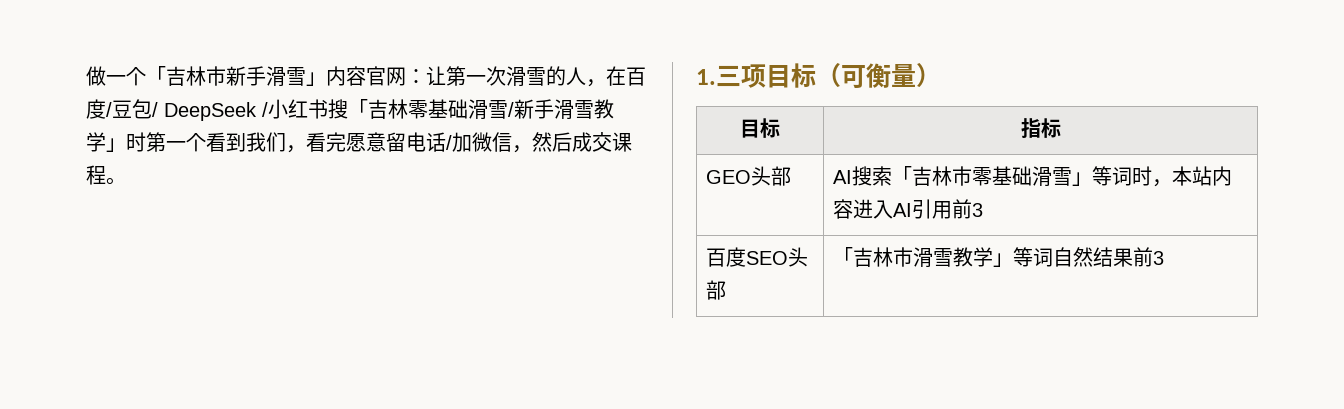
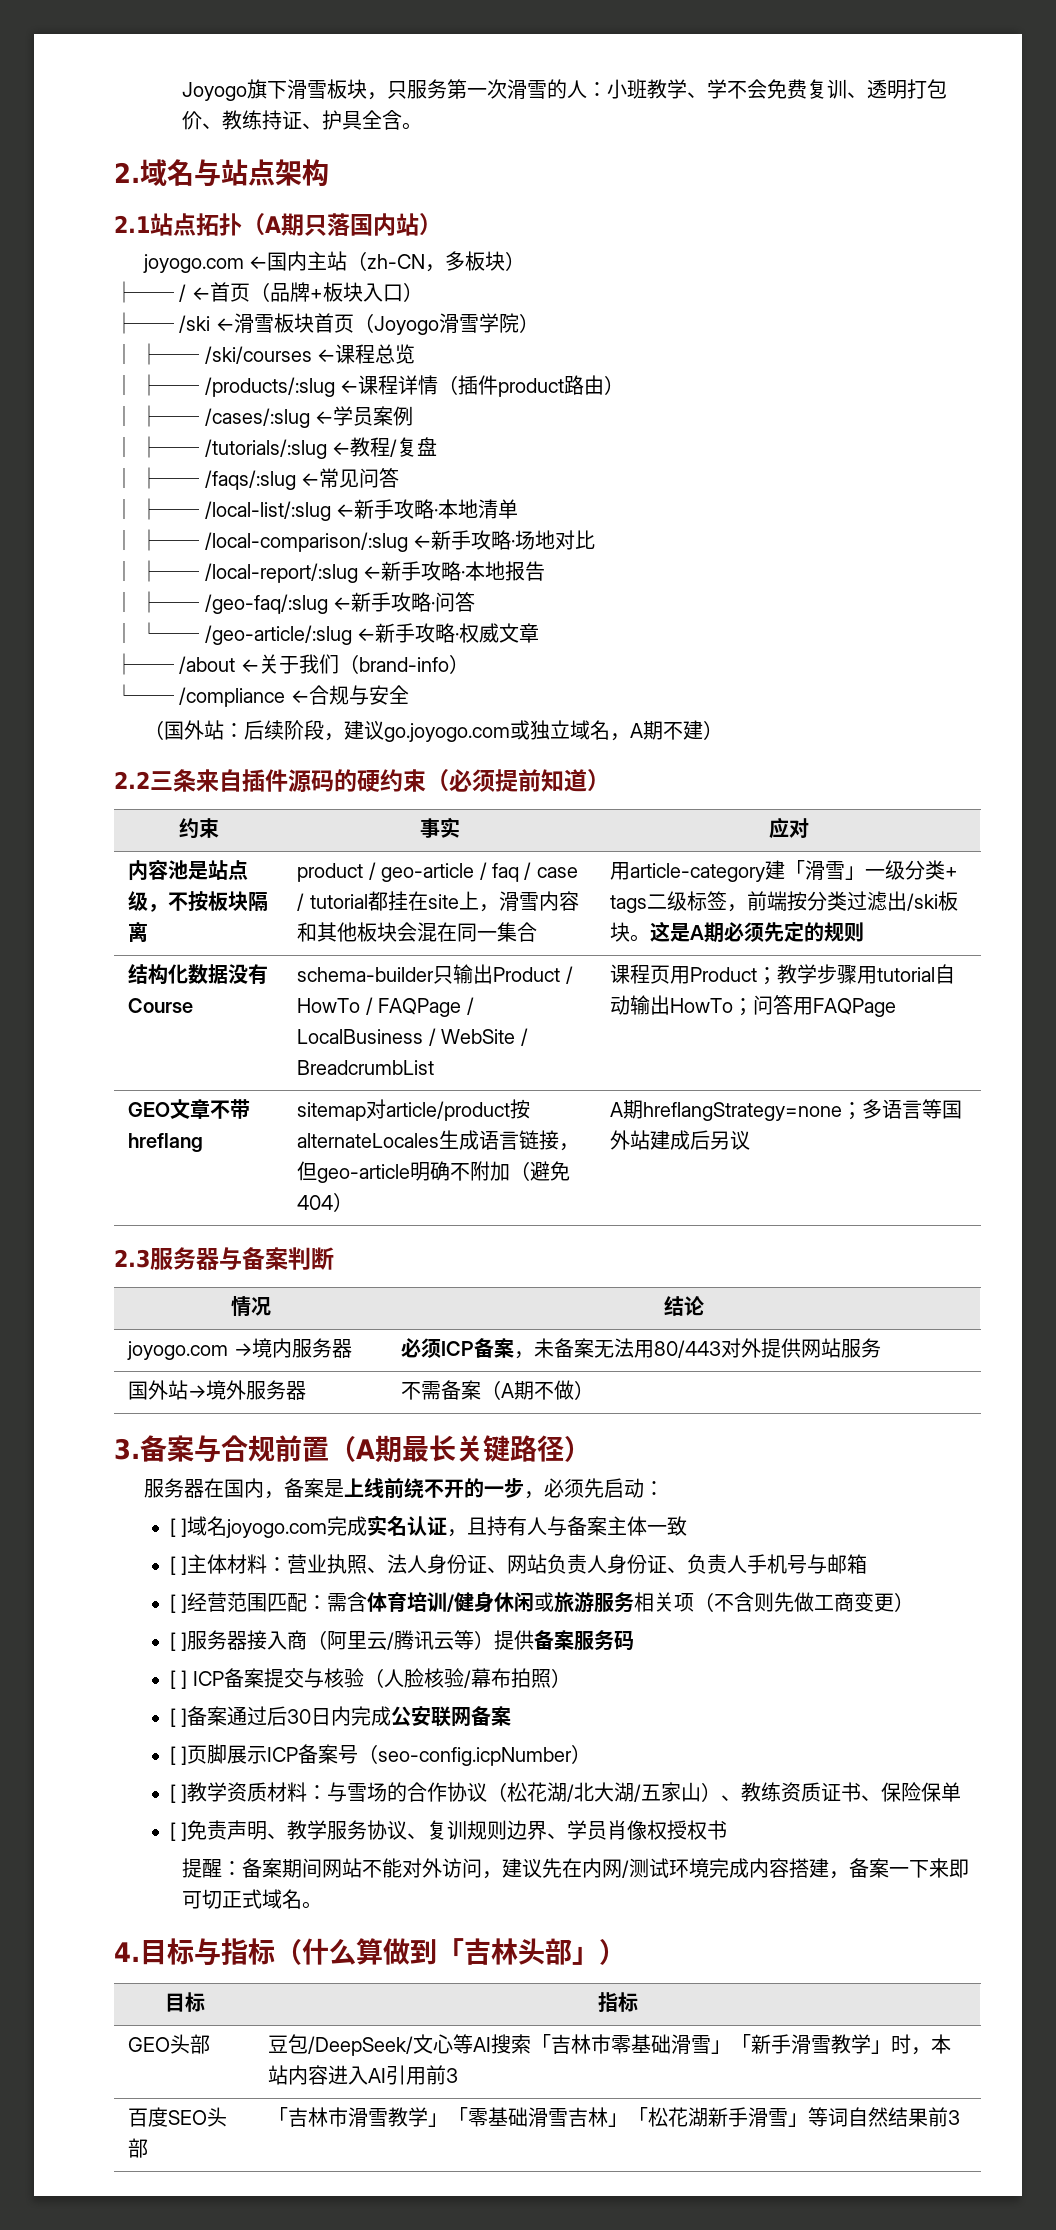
- 做一个「吉林市新手滑雪」内容官网：让第一次滑雪的人，在百度/豆包/ DeepSeek /小红书搜「吉林零基础滑雪/新手滑雪教学」时第一个看到我们，看完愿意留电话/加微信，然后成交课程。
- 1.三项目标（可衡量）
+ Joyogo旗下滑雪板块，只服务第一次滑雪的人：小班教学、学不会免费复训、透明打包价、教练持证、护具全含。
+ 2.域名与站点架构
+ 2.1站点拓扑（A期只落国内站）
+ joyogo.com ←国内主站（zh-CN，多板块）
+ ├── / ←首页（品牌+板块入口）
+ ├── /ski ←滑雪板块首页（Joyogo滑雪学院）
+ │ ├── /ski/courses ←课程总览
+ │ ├── /products/:slug ←课程详情（插件product路由）
+ │ ├── /cases/:slug ←学员案例
+ │ ├── /tutorials/:slug ←教程/复盘
+ │ ├── /faqs/:slug ←常见问答
+ │ ├── /local-list/:slug ←新手攻略·本地清单
+ │ ├── /local-comparison/:slug ←新手攻略·场地对比
+ │ ├── /local-report/:slug ←新手攻略·本地报告
+ │ ├── /geo-faq/:slug ←新手攻略·问答
+ │ └── /geo-article/:slug ←新手攻略·权威文章
+ ├── /about ←关于我们（brand-info）
+ └── /compliance ←合规与安全
+ （国外站：后续阶段，建议go.joyogo.com或独立域名，A期不建）
+ 2.2三条来自插件源码的硬约束（必须提前知道）
+ 约束 | 事实 | 应对
+ 内容池是站点级，不按板块隔离 | product / geo-article / faq / case / tutorial都挂在site上，滑雪内容和其他板块会混在同一集合 | 用article-category建「滑雪」一级分类+ tags二级标签，前端按分类过滤出/ski板块。这是A期必须先定的规则
+ 结构化数据没有Course | schema-builder只输出Product / HowTo / FAQPage / LocalBusiness / WebSite / BreadcrumbList | 课程页用Product；教学步骤用tutorial自动输出HowTo；问答用FAQPage
+ GEO文章不带hreflang | sitemap对article/product按alternateLocales生成语言链接，但geo-article明确不附加（避免404） | A期hreflangStrategy=none；多语言等国外站建成后另议
+ 2.3服务器与备案判断
+ 情况 | 结论
+ joyogo.com →境内服务器 | 必须ICP备案，未备案无法用80/443对外提供网站服务
+ 国外站→境外服务器 | 不需备案（A期不做）
+ 3.备案与合规前置（A期最长关键路径）
+ 服务器在国内，备案是上线前绕不开的一步，必须先启动：
+ [ ]域名joyogo.com完成实名认证，且持有人与备案主体一致
+ [ ]主体材料：营业执照、法人身份证、网站负责人身份证、负责人手机号与邮箱
+ [ ]经营范围匹配：需含体育培训/健身休闲或旅游服务相关项（不含则先做工商变更）
+ [ ]服务器接入商（阿里云/腾讯云等）提供备案服务码
+ [ ] ICP备案提交与核验（人脸核验/幕布拍照）
+ [ ]备案通过后30日内完成公安联网备案
+ [ ]页脚展示ICP备案号（seo-config.icpNumber）
+ [ ]教学资质材料：与雪场的合作协议（松花湖/北大湖/五家山）、教练资质证书、保险保单
+ [ ]免责声明、教学服务协议、复训规则边界、学员肖像权授权书
+ 提醒：备案期间网站不能对外访问，建议先在内网/测试环境完成内容搭建，备案一下来即可切正式域名。
+ 4.目标与指标（什么算做到「吉林头部」）
- GEO头部 | AI搜索「吉林市零基础滑雪」等词时，本站内容进入AI引用前3
+ GEO头部 | 豆包/DeepSeek/文心等AI搜索「吉林市零基础滑雪」「新手滑雪教学」时，本站内容进入AI引用前3
- 百度SEO头部 | 「吉林市滑雪教学」等词自然结果前3
+ 百度SEO头部 | 「吉林市滑雪教学」「零基础滑雪吉林」「松花湖新手滑雪」等词自然结果前3

